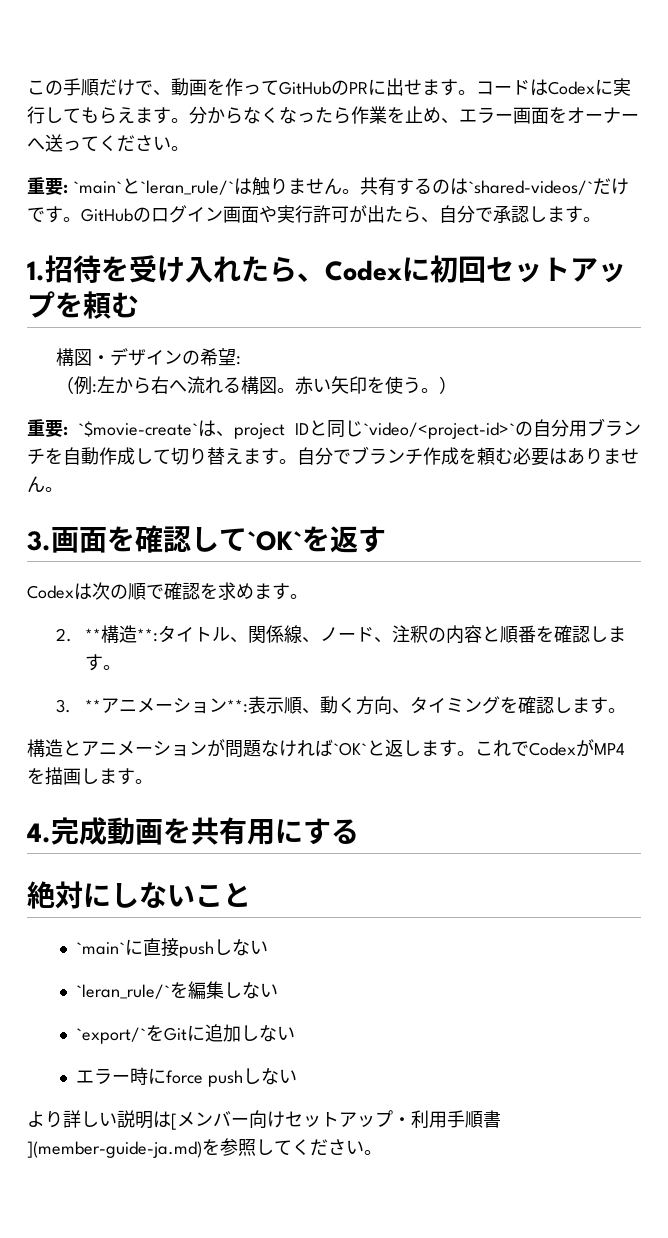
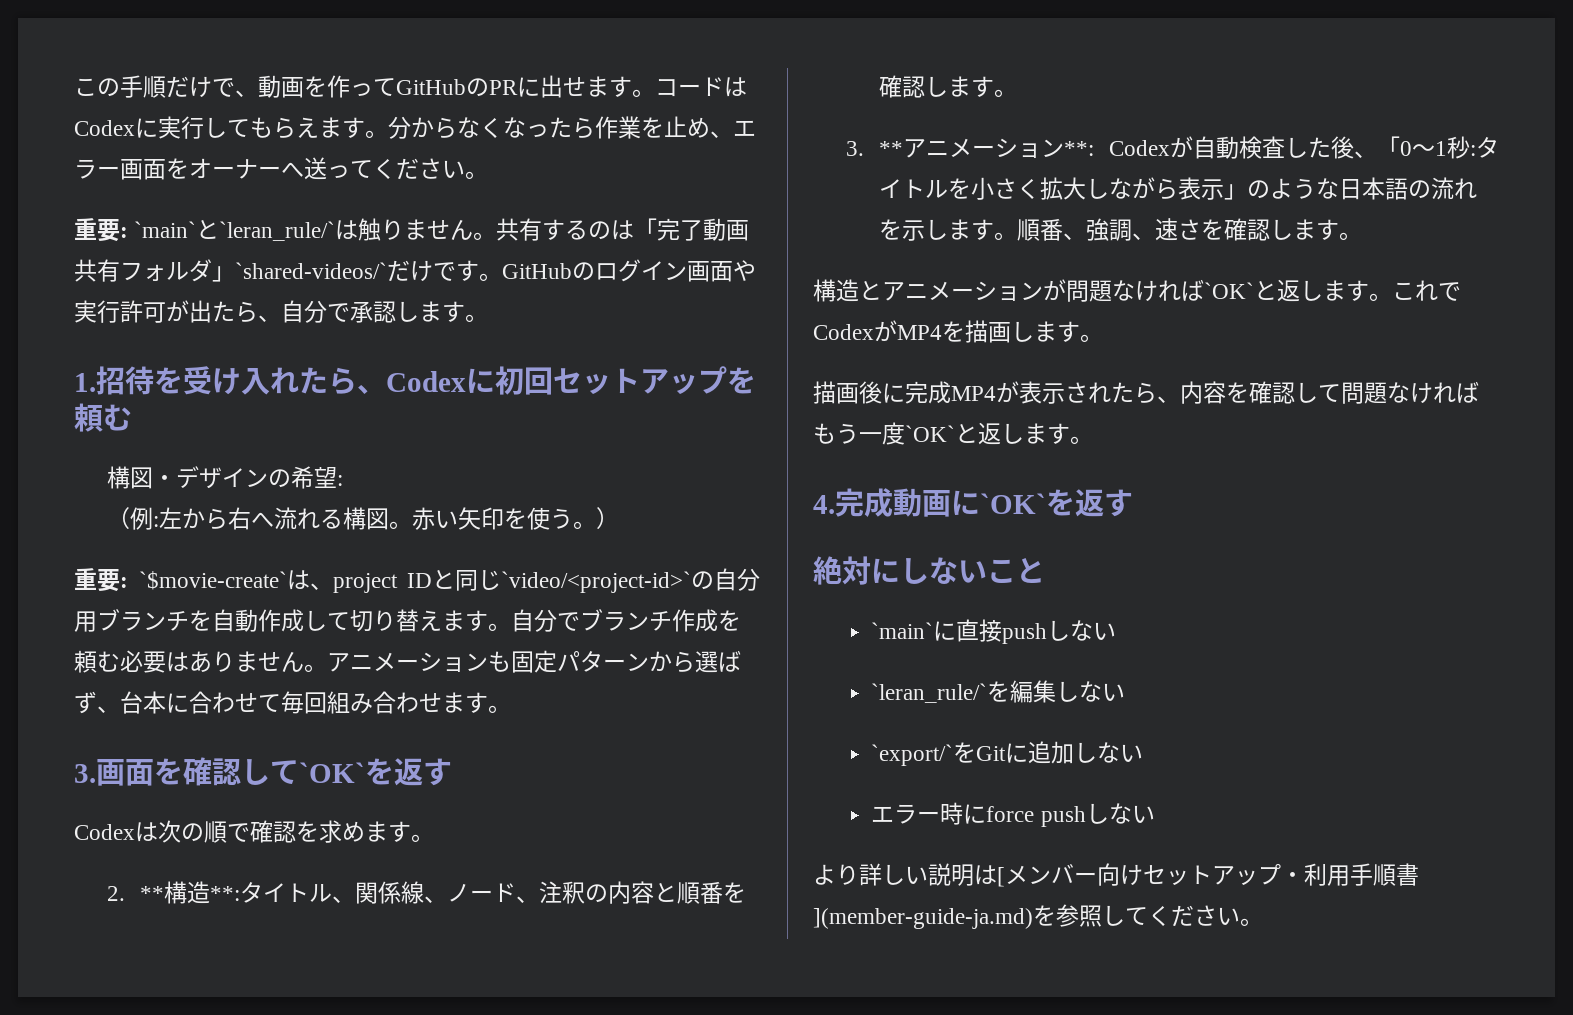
- 共有するのは`shared-videos/`だけです。
+ 共有するのは「完了動画共有フォルダ」`shared-videos/`だけです。
+ アニメーションも固定パターンから選ばず、台本に合わせて毎回組み合わせます。
- 3. **アニメーション**:表示順、動く方向、タイミングを確認します。
+ 3. **アニメーション**: Codexが自動検査した後、「0〜1秒:タイトルを小さく拡大しながら表示」のような日本語の流れを示します。順番、強調、速さを確認します。
+ 描画後に完成MP4が表示されたら、内容を確認して問題なければもう一度`OK`と返します。
- 4.完成動画を共有用にする
+ 4.完成動画に`OK`を返す

